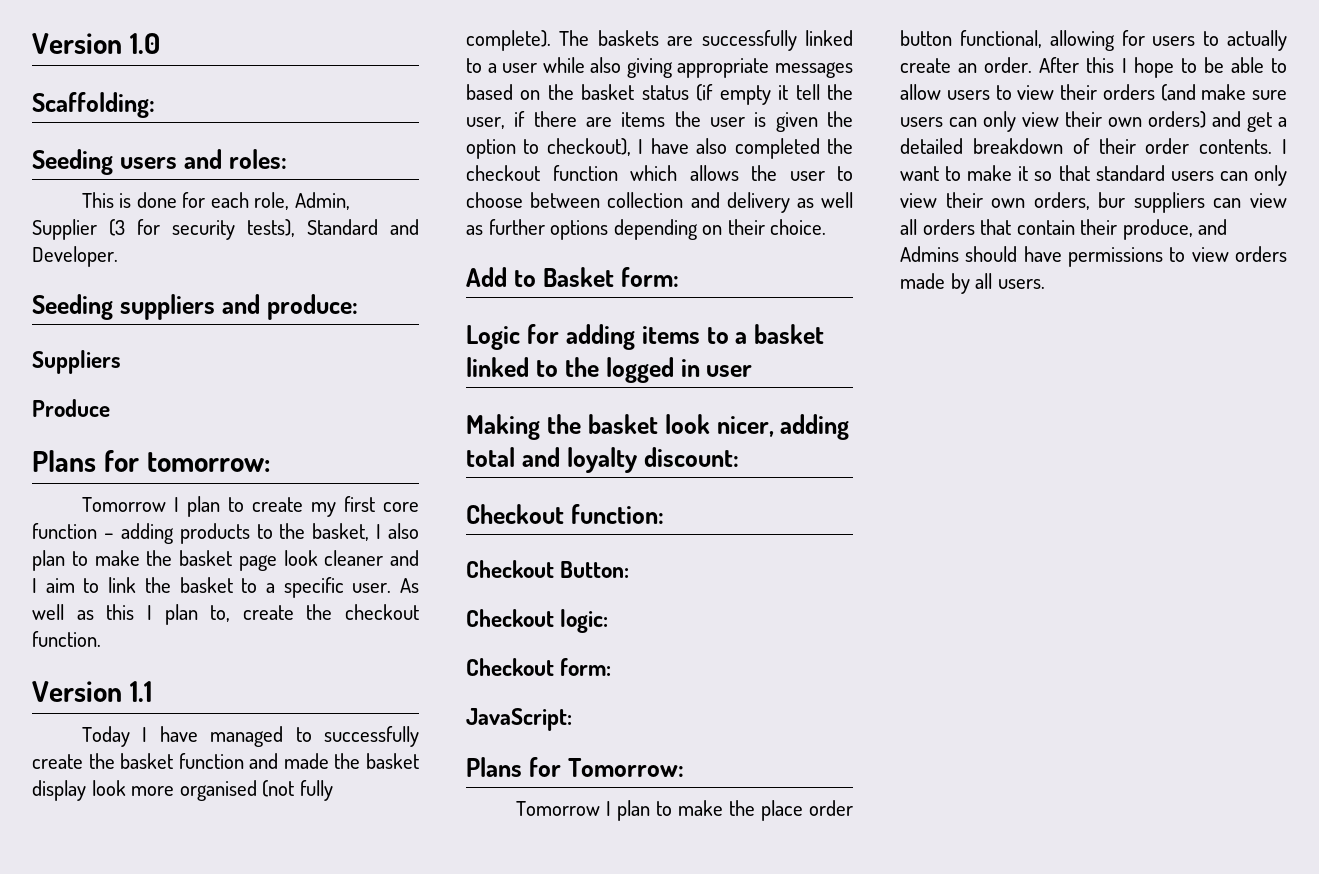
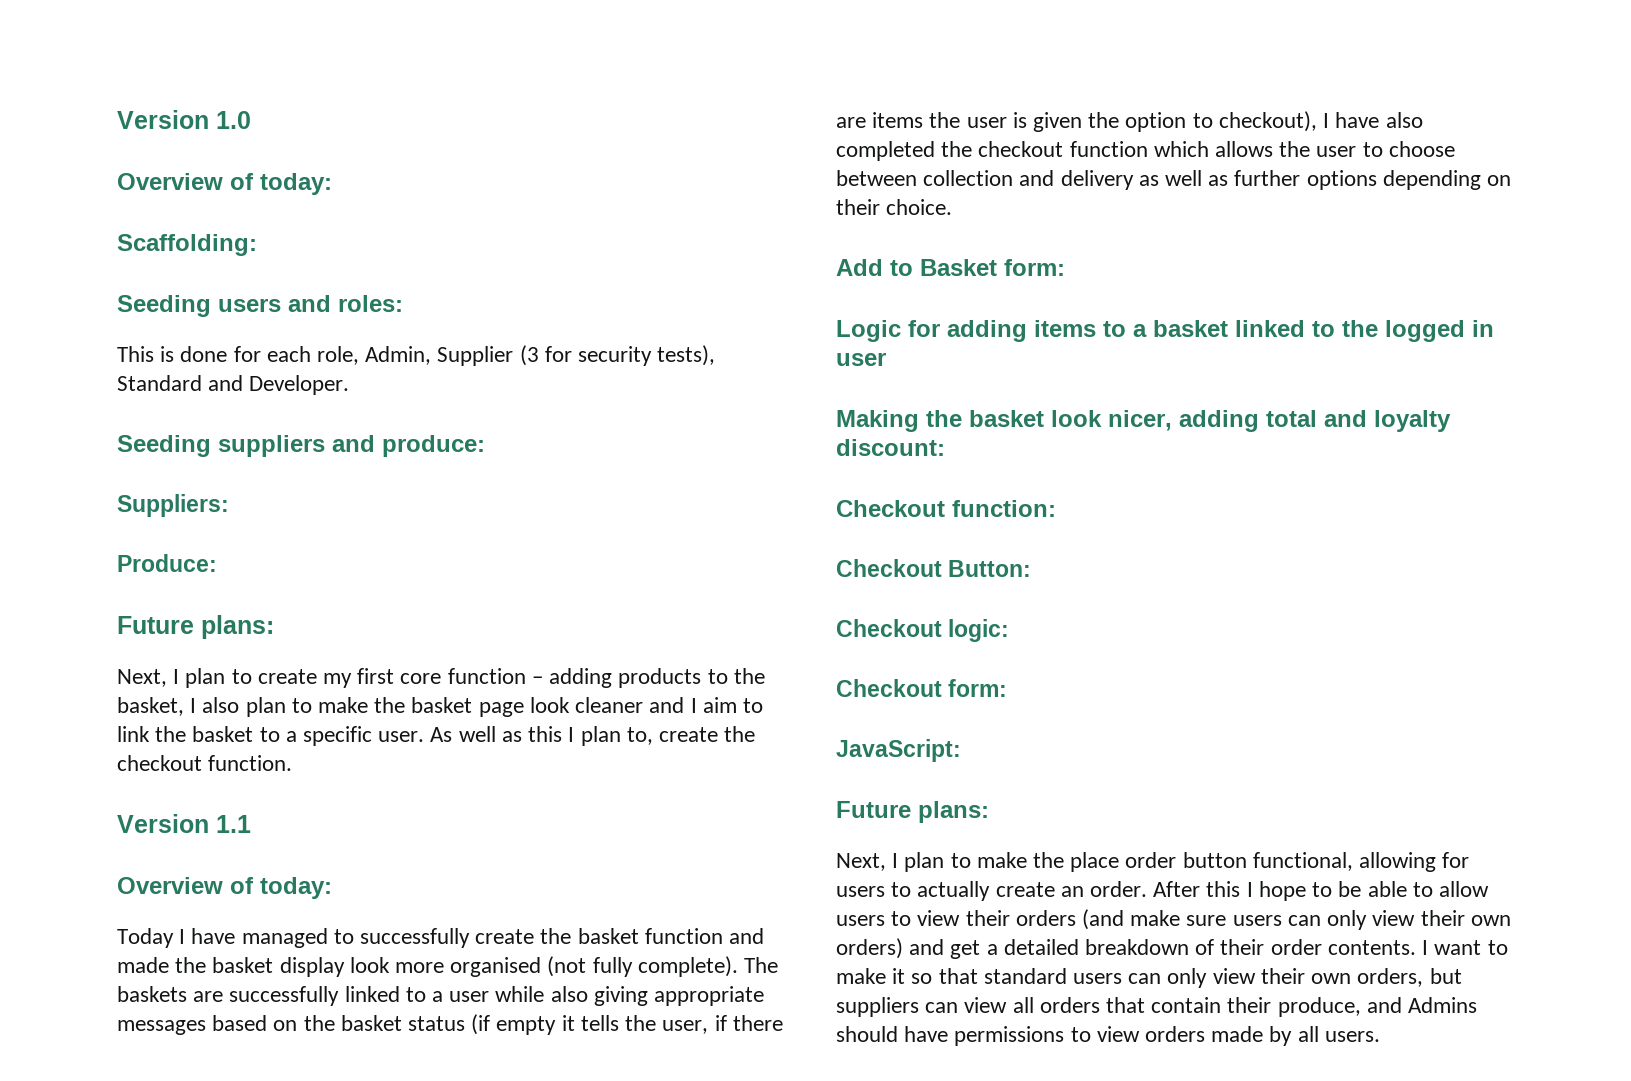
  Version 1.0
+ Overview of today:
- Suppliers
- Produce
- Plans for tomorrow:
- Tomorrow I plan to create my first core function – adding products to the basket, I also plan to make the basket page look cleaner and I aim to link the basket to a specific user.
+ Suppliers:
+ Produce:
+ Future plans:
+ Next, I plan to create my first core function – adding products to the basket, I also plan to make the basket page look cleaner and I aim to link the basket to a specific user.
  Version 1.1
+ Overview of today:
- The baskets are successfully linked to a user while also giving appropriate messages based on the basket status (if empty it tell the user, if there are items the user is given the option to checkout), I have also completed the checkout function which allows the user to choose between collection and delivery as well as further options depending on their choice.
+ The baskets are successfully linked to a user while also giving appropriate messages based on the basket status (if empty it tells the user, if there are items the user is given the option to checkout), I have also completed the checkout function which allows the user to choose between collection and delivery as well as further options depending on their choice.
  JavaScript:
- Plans for Tomorrow:
- Tomorrow I plan to make the place order button functional, allowing for users to actually create an order.
+ Future plans:
+ Next, I plan to make the place order button functional, allowing for users to actually create an order.
- I want to make it so that standard users can only view their own orders, bur suppliers can view all orders that contain their produce, and Admins should have permissions to view orders made by all users.
+ I want to make it so that standard users can only view their own orders, but suppliers can view all orders that contain their produce, and Admins should have permissions to view orders made by all users.

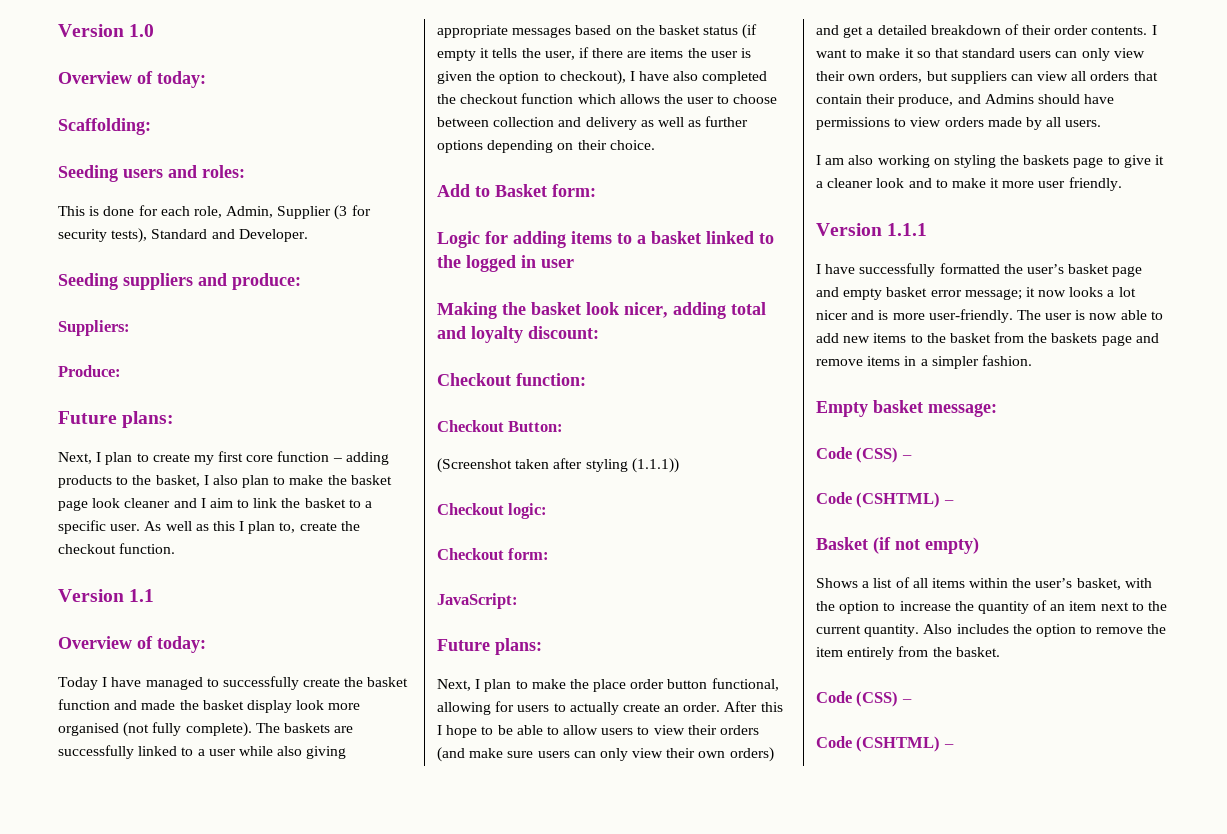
+ (Screenshot taken after styling (1.1.1))
+ I am also working on styling the baskets page to give it a cleaner look and to make it more user friendly.
+ Version 1.1.1
+ I have successfully formatted the user’s basket page and empty basket error message; it now looks a lot nicer and is more user-friendly. The user is now able to add new items to the basket from the baskets page and remove items in a simpler fashion.
+ Empty basket message:
+ Code (CSS) –
+ Code (CSHTML) –
+ Basket (if not empty)
+ Shows a list of all items within the user’s basket, with the option to increase the quantity of an item next to the current quantity. Also includes the option to remove the item entirely from the basket.
+ Code (CSS) –
+ Code (CSHTML) –

